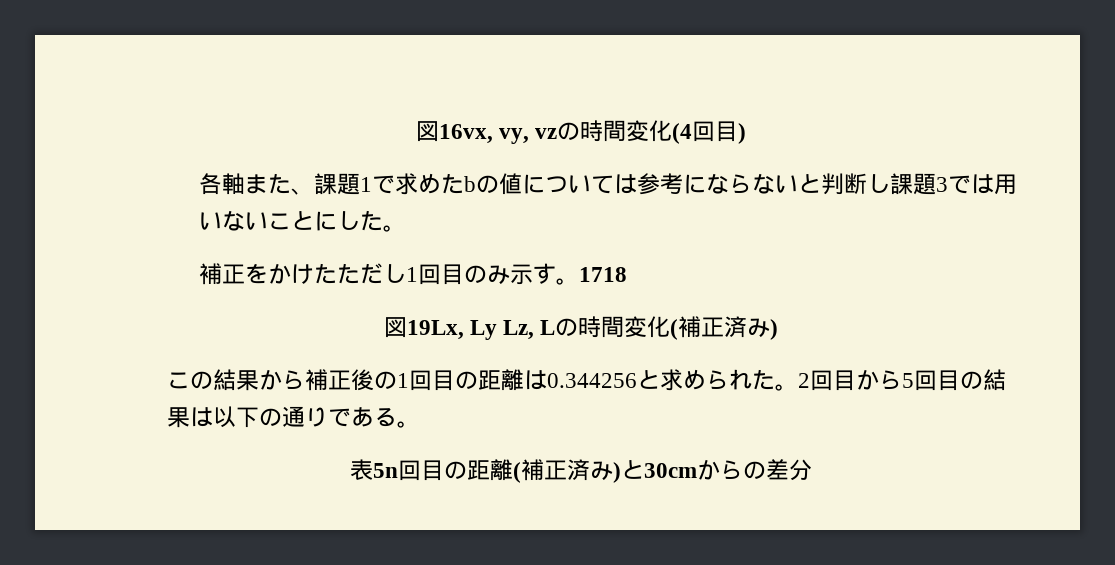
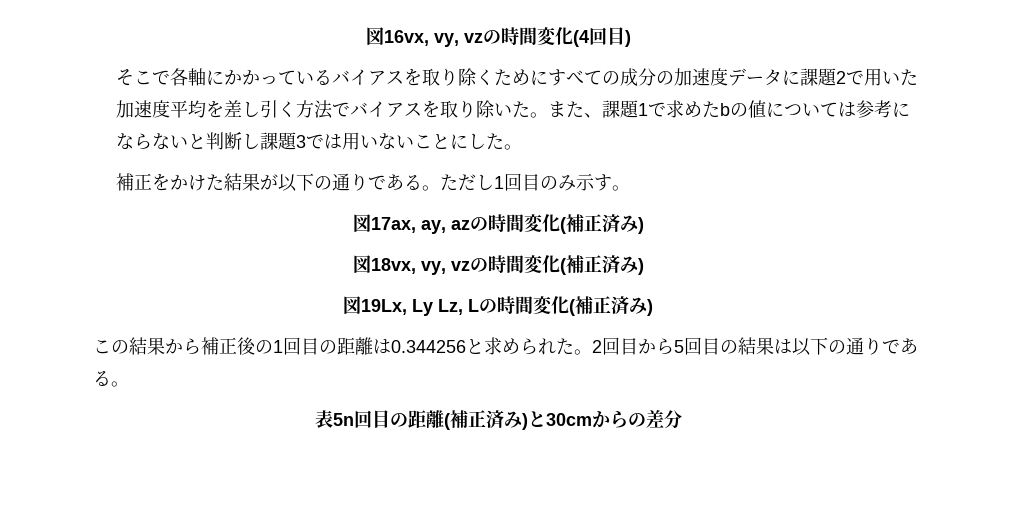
- 各軸また、課題1で求めたbの値については参考にならないと判断し課題3では用いないことにした。
+ そこで各軸にかかっているバイアスを取り除くためにすべての成分の加速度データに課題2で用いた加速度平均を差し引く方法でバイアスを取り除いた。また、課題1で求めたbの値については参考にならないと判断し課題3では用いないことにした。
- 補正をかけたただし1回目のみ示す。1718
+ 補正をかけた結果が以下の通りである。ただし1回目のみ示す。
+ 図17ax, ay, azの時間変化(補正済み)
+ 図18vx, vy, vzの時間変化(補正済み)

